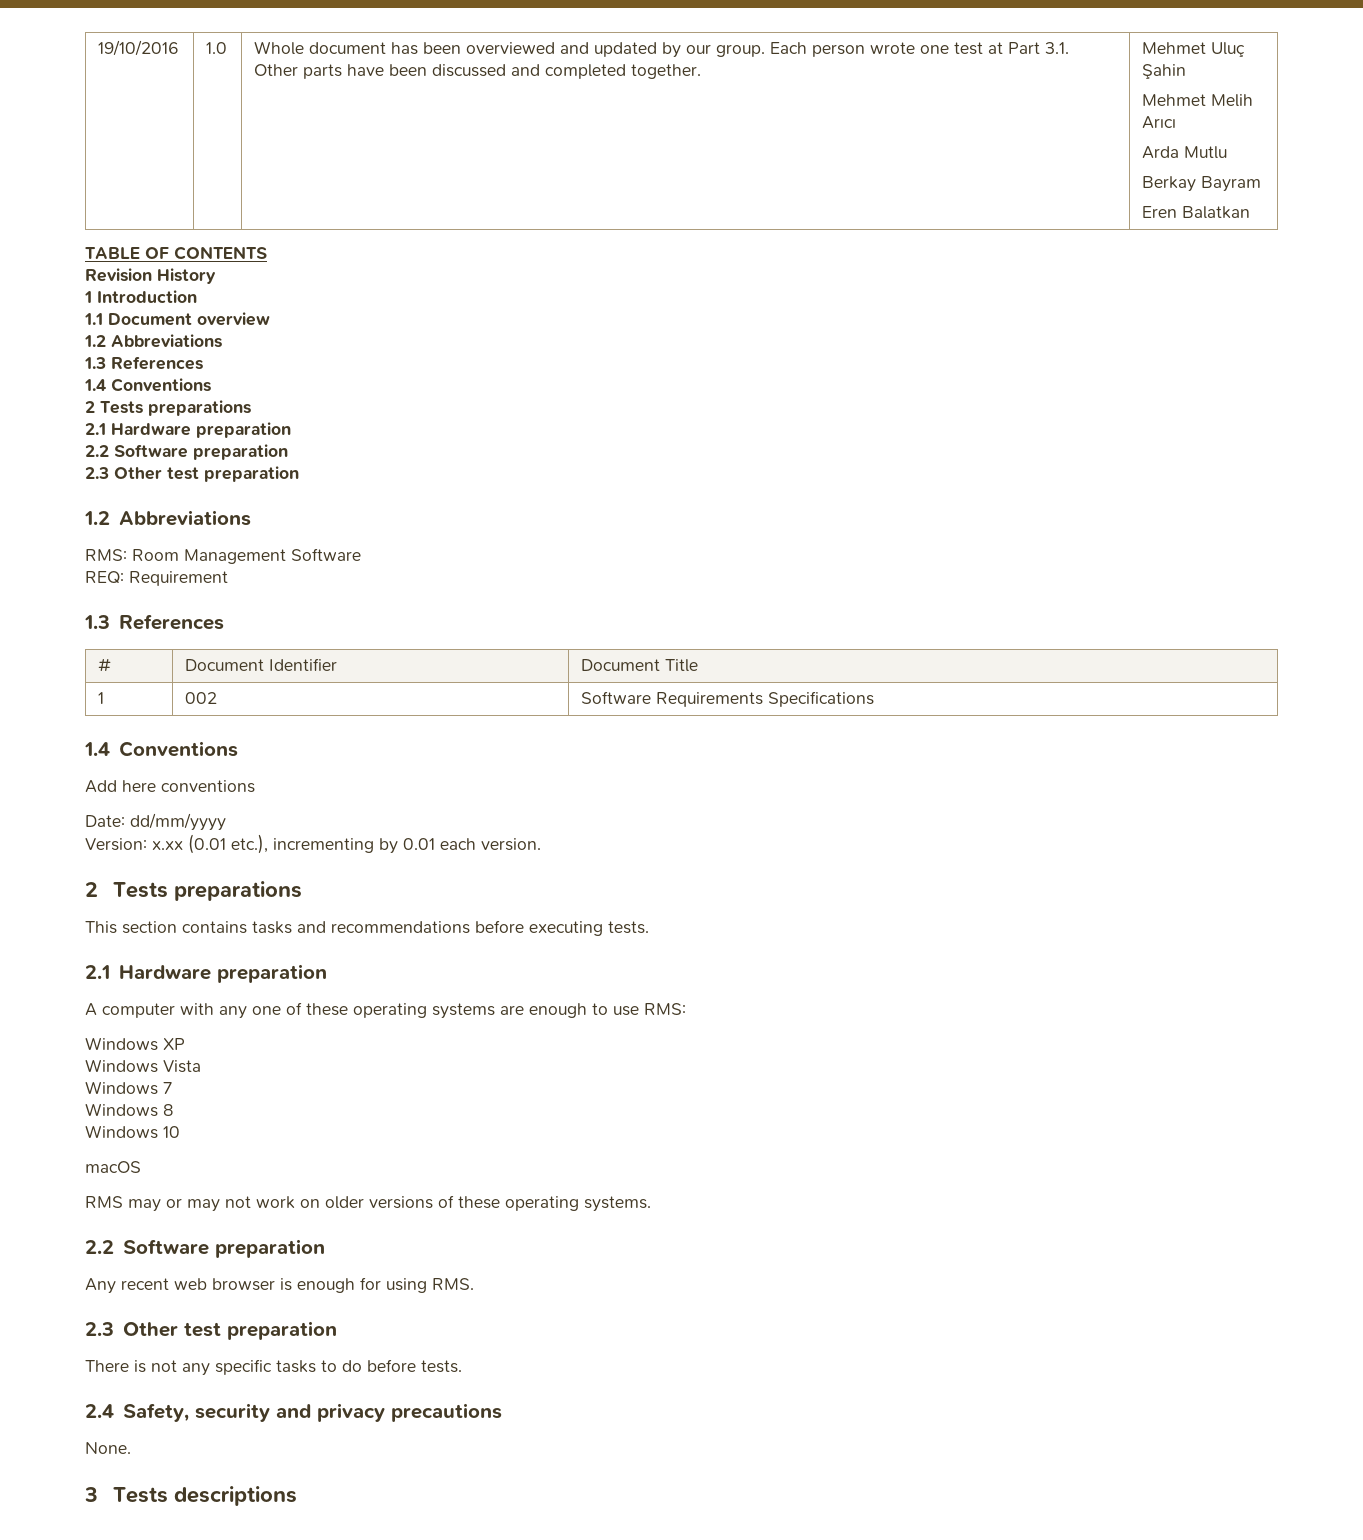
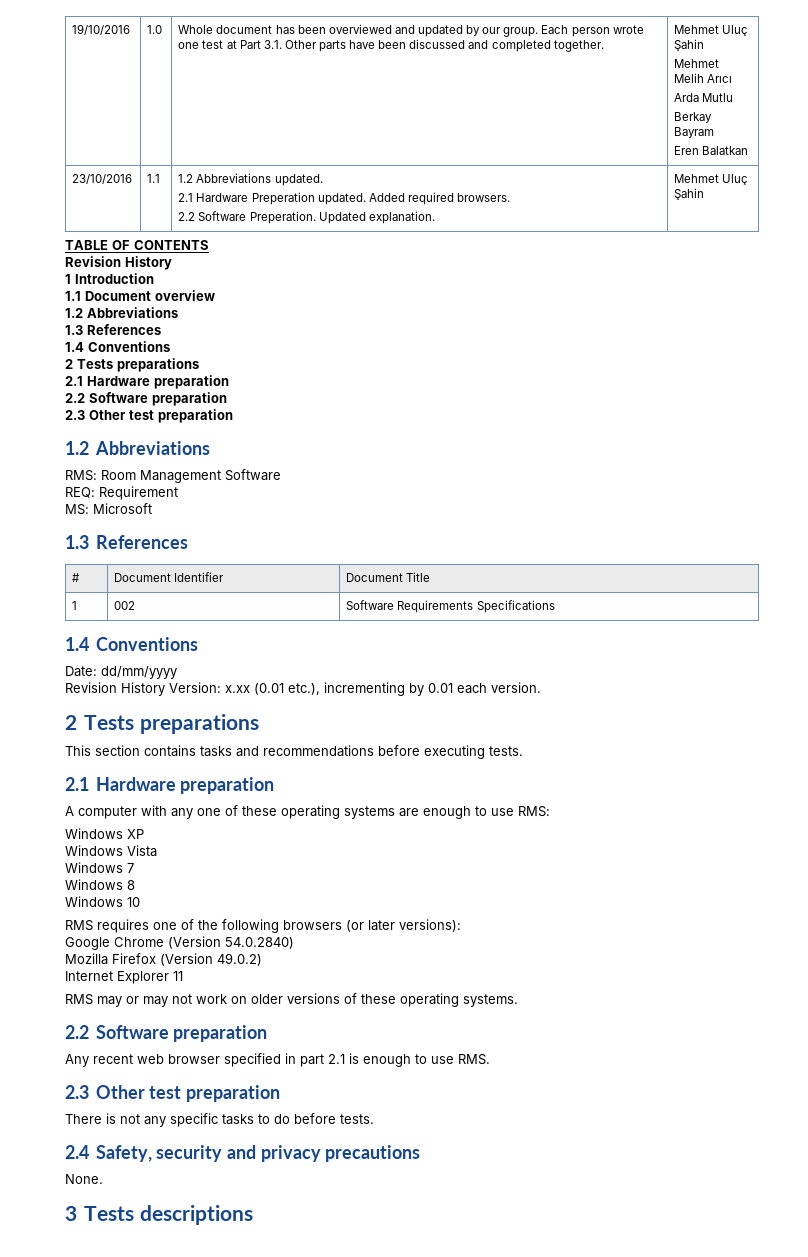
+ 23/10/2016 | 1.1 | 1.2 Abbreviations updated.
+ 2.1 Hardware Preperation updated. Added required browsers.
+ 2.2 Software Preperation. Updated explanation. | Mehmet Uluç Şahin
+ MS: Microsoft
- Add here conventions
- Version: x.xx (0.01 etc.), incrementing by 0.01 each version.
+ Revision History Version: x.xx (0.01 etc.), incrementing by 0.01 each version.
- macOS
+ RMS requires one of the following browsers (or later versions):
+ Google Chrome (Version 54.0.2840)
+ Mozilla Firefox (Version 49.0.2)
+ Internet Explorer 11
- Any recent web browser is enough for using RMS.
+ Any recent web browser specified in part 2.1 is enough to use RMS.

